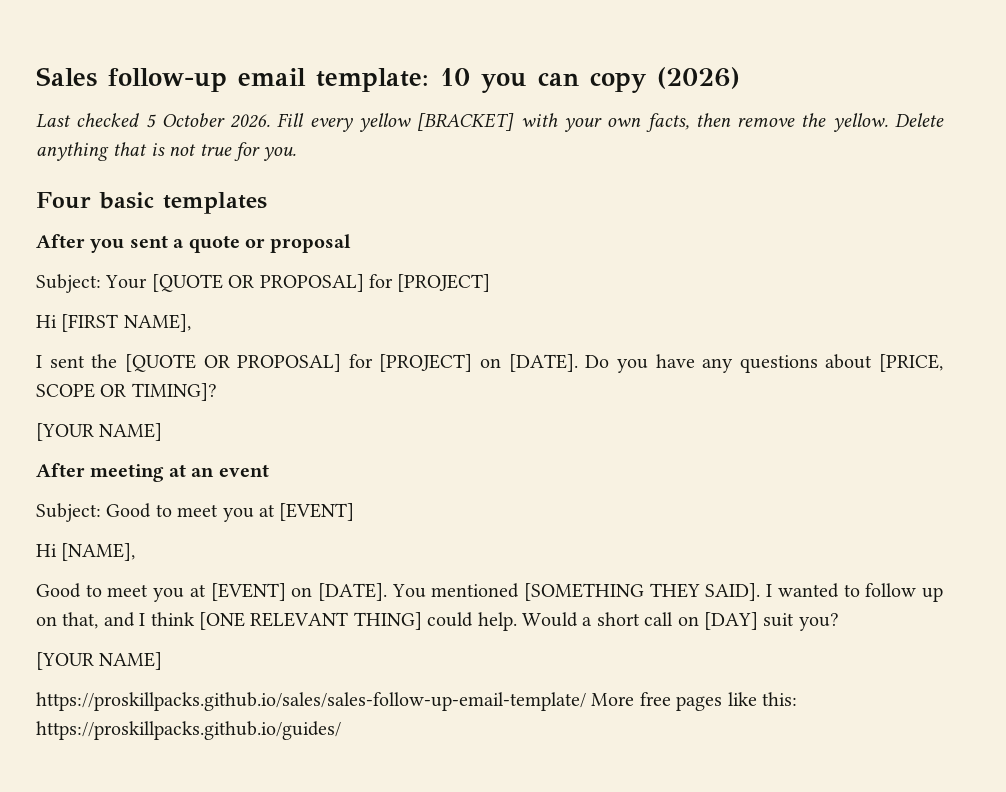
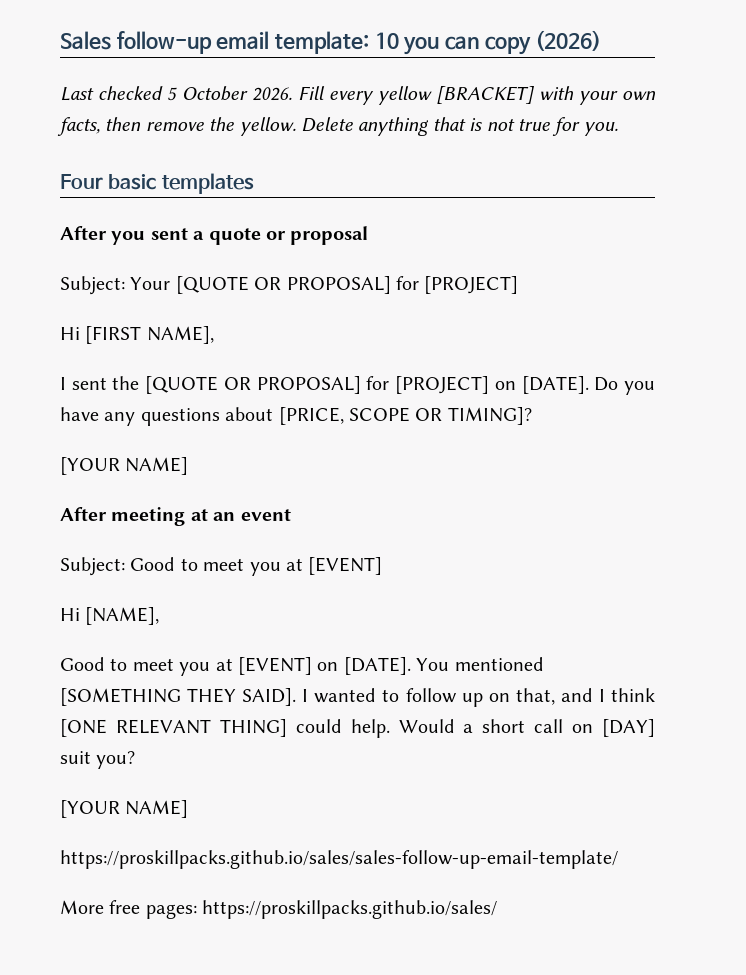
- https://proskillpacks.github.io/sales/sales-follow-up-email-template/ More free pages like this: https://proskillpacks.github.io/guides/
+ https://proskillpacks.github.io/sales/sales-follow-up-email-template/
+ More free pages: https://proskillpacks.github.io/sales/

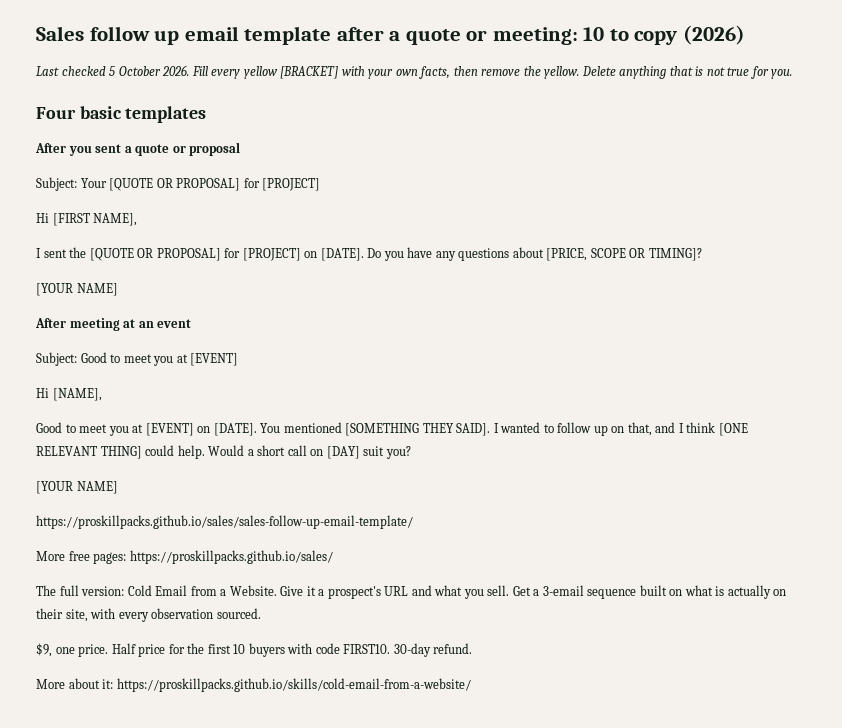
- Sales follow-up email template: 10 you can copy (2026)
+ Sales follow up email template after a quote or meeting: 10 to copy (2026)
+ The full version: Cold Email from a Website. Give it a prospect's URL and what you sell. Get a 3-email sequence built on what is actually on their site, with every observation sourced.
+ $9, one price. Half price for the first 10 buyers with code FIRST10. 30-day refund.
+ More about it: https://proskillpacks.github.io/skills/cold-email-from-a-website/

